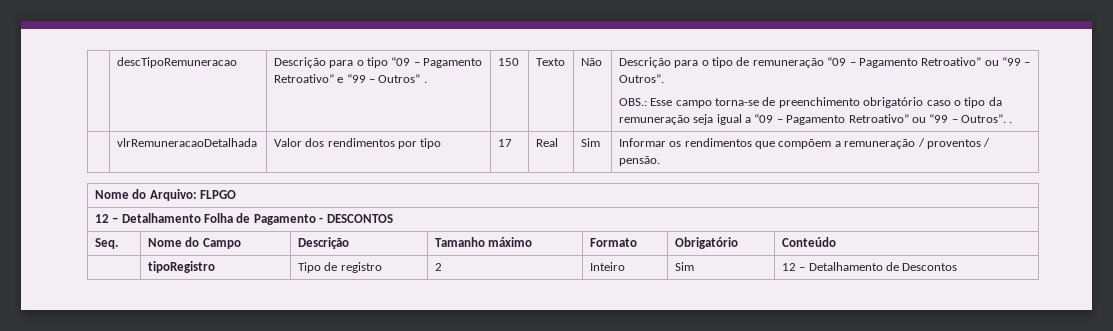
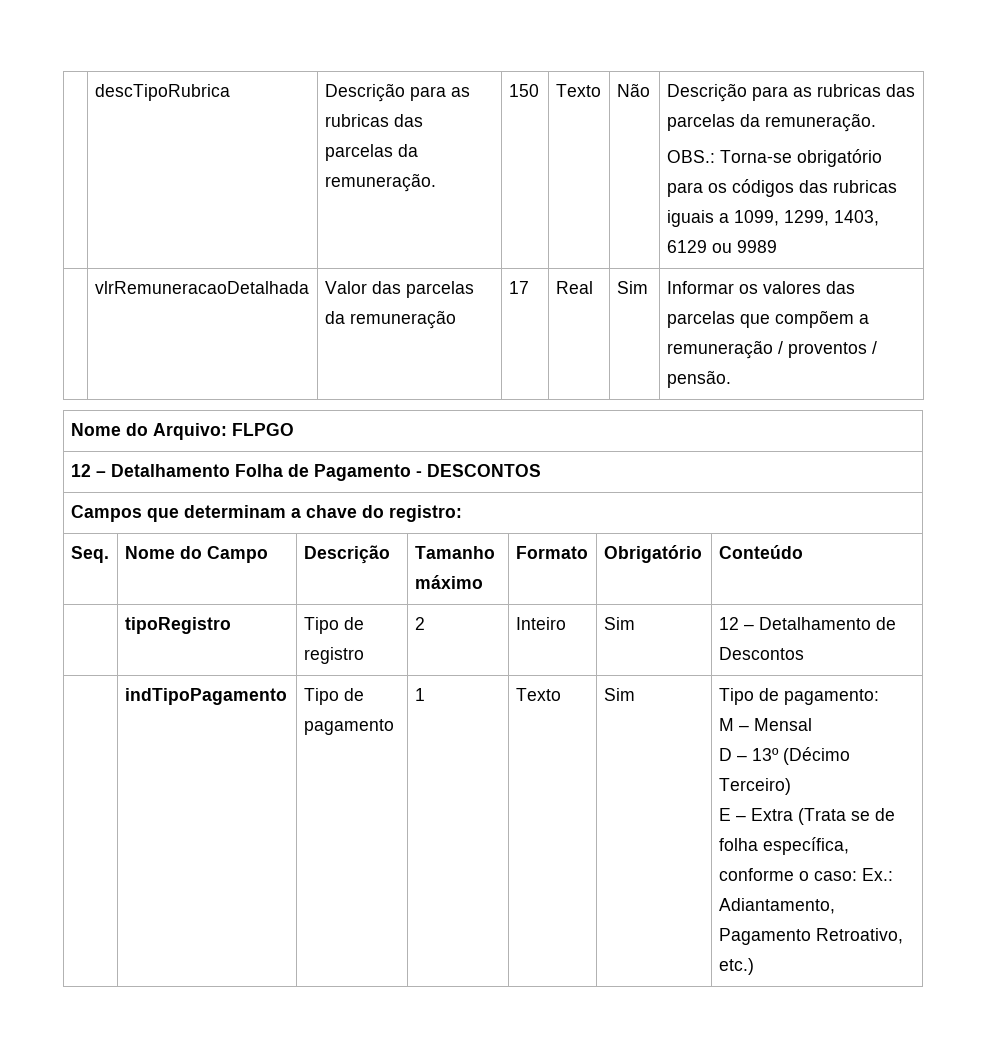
- descTipoRemuneracao | Descrição para o tipo “09 – Pagamento Retroativo” e “99 – Outros” .
+ descTipoRubrica | Descrição para as rubricas das parcelas da remuneração.
- Não | Descrição para o tipo de remuneração “09 – Pagamento Retroativo” ou “99 – Outros”.
- OBS.: Esse campo torna-se de preenchimento obrigatório caso o tipo da remuneração seja igual a “09 – Pagamento Retroativo” ou “99 – Outros”. .
- | vlrRemuneracaoDetalhada | Valor dos rendimentos por tipo | 17 | Real | Sim | Informar os rendimentos que compõem a remuneração / proventos / pensão.
+ Não | Descrição para as rubricas das parcelas da remuneração.
+ OBS.: Torna-se obrigatório para os códigos das rubricas iguais a 1099, 1299, 1403, 6129 ou 9989
+ | vlrRemuneracaoDetalhada | Valor das parcelas da remuneração | 17 | Real | Sim | Informar os valores das parcelas que compõem a remuneração / proventos / pensão.
+ Campos que determinam a chave do registro:
+ | indTipoPagamento | Tipo de pagamento | 1 | Texto | Sim | Tipo de pagamento:
+ M – Mensal
+ D – 13º (Décimo Terceiro)
+ E – Extra (Trata se de folha específica, conforme o caso: Ex.: Adiantamento, Pagamento Retroativo, etc.)

